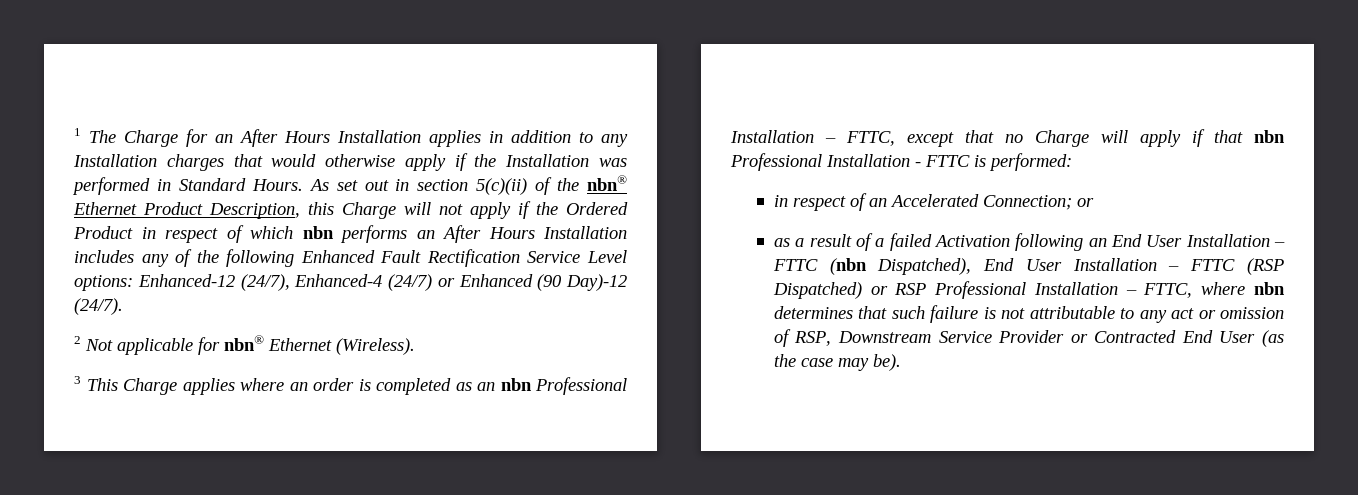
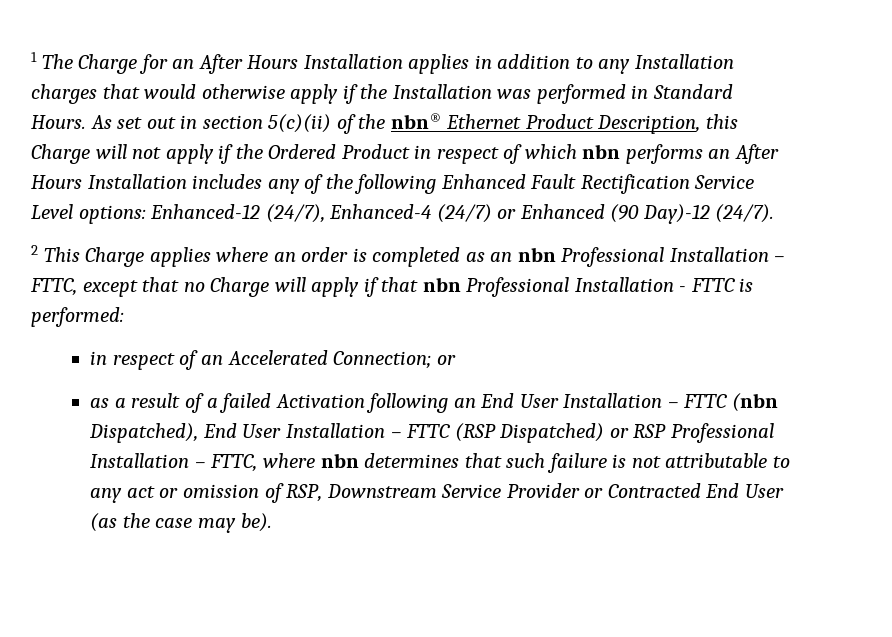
- 2 Not applicable for nbn® Ethernet (Wireless).
- 3 This Charge applies where an order is completed as an nbn Professional Installation – FTTC, except that no Charge will apply if that nbn Professional Installation - FTTC is performed:
+ 2 This Charge applies where an order is completed as an nbn Professional Installation – FTTC, except that no Charge will apply if that nbn Professional Installation - FTTC is performed:

